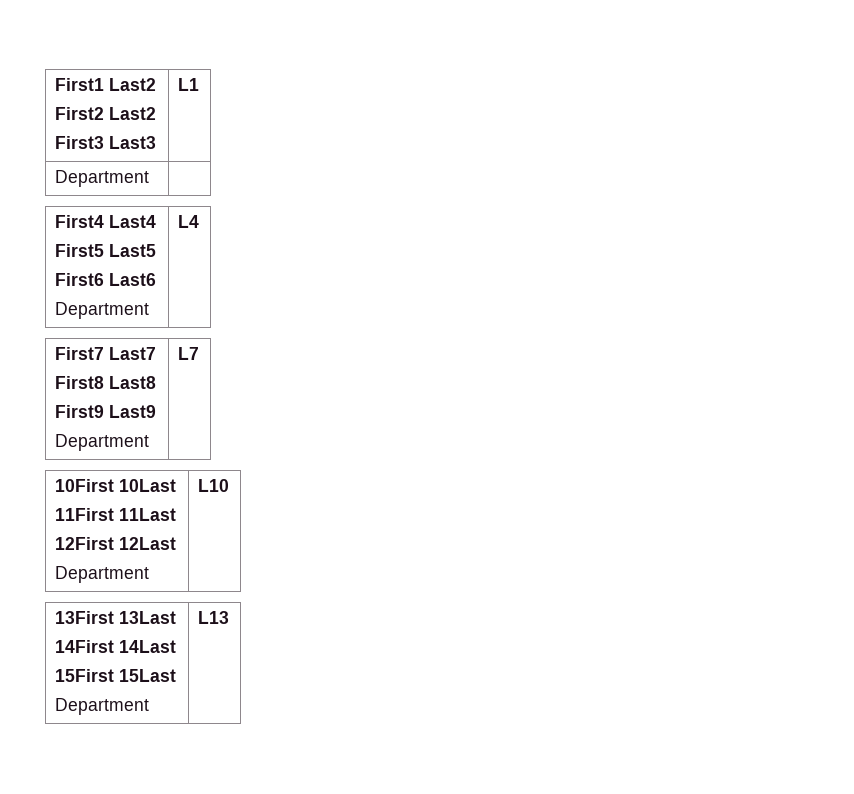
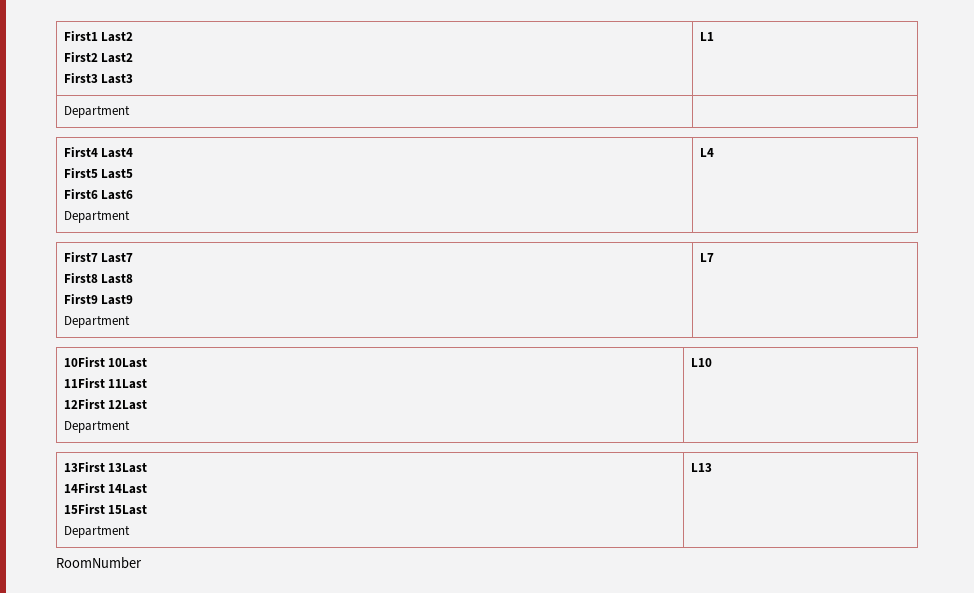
+ RoomNumber

